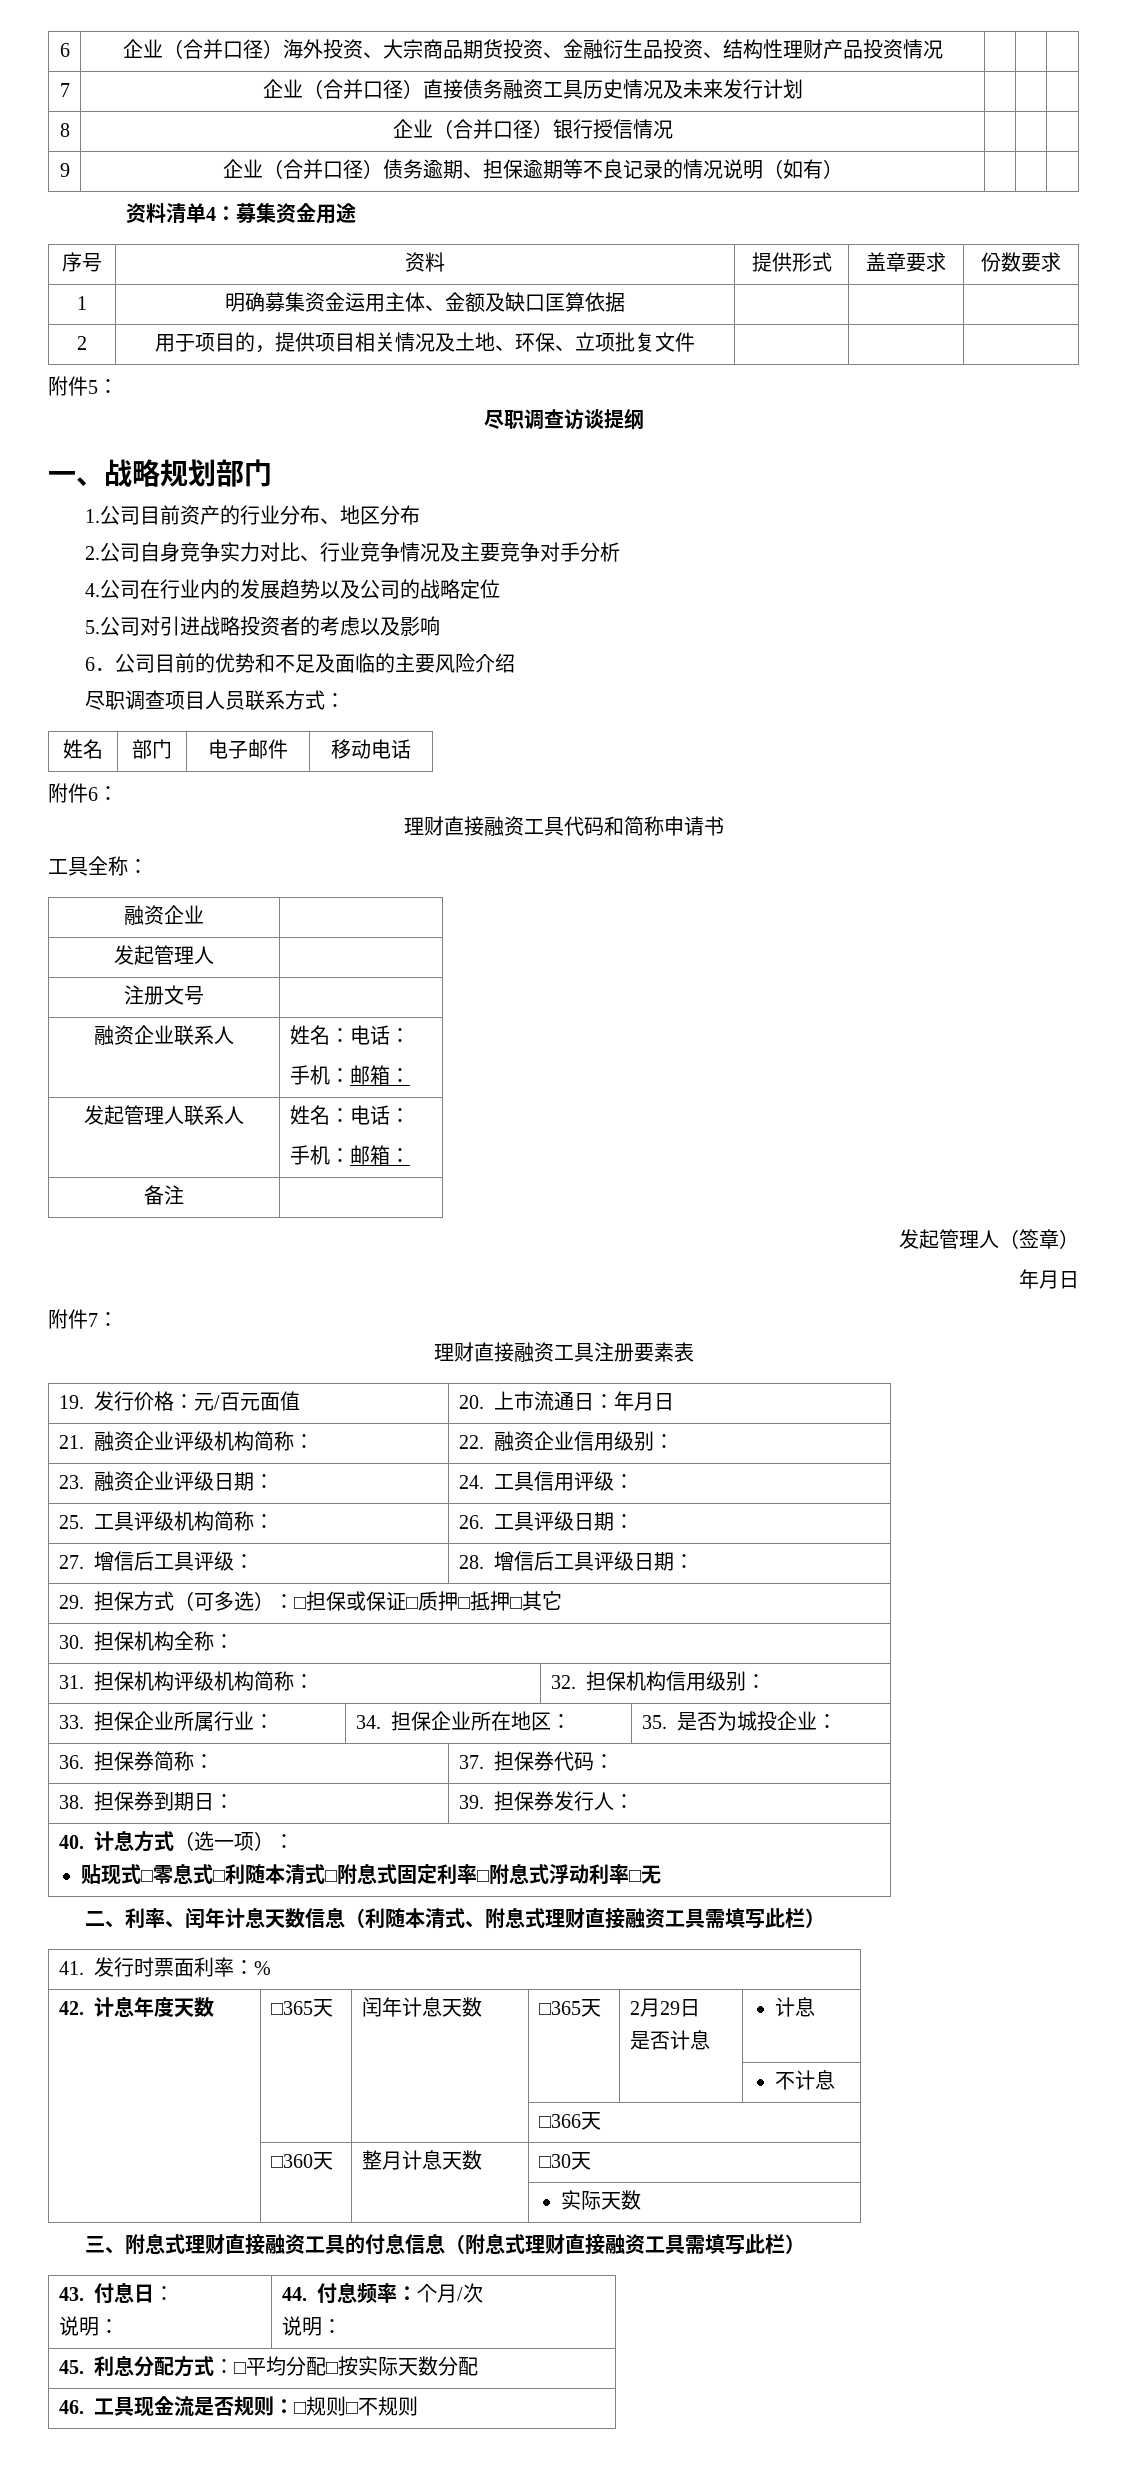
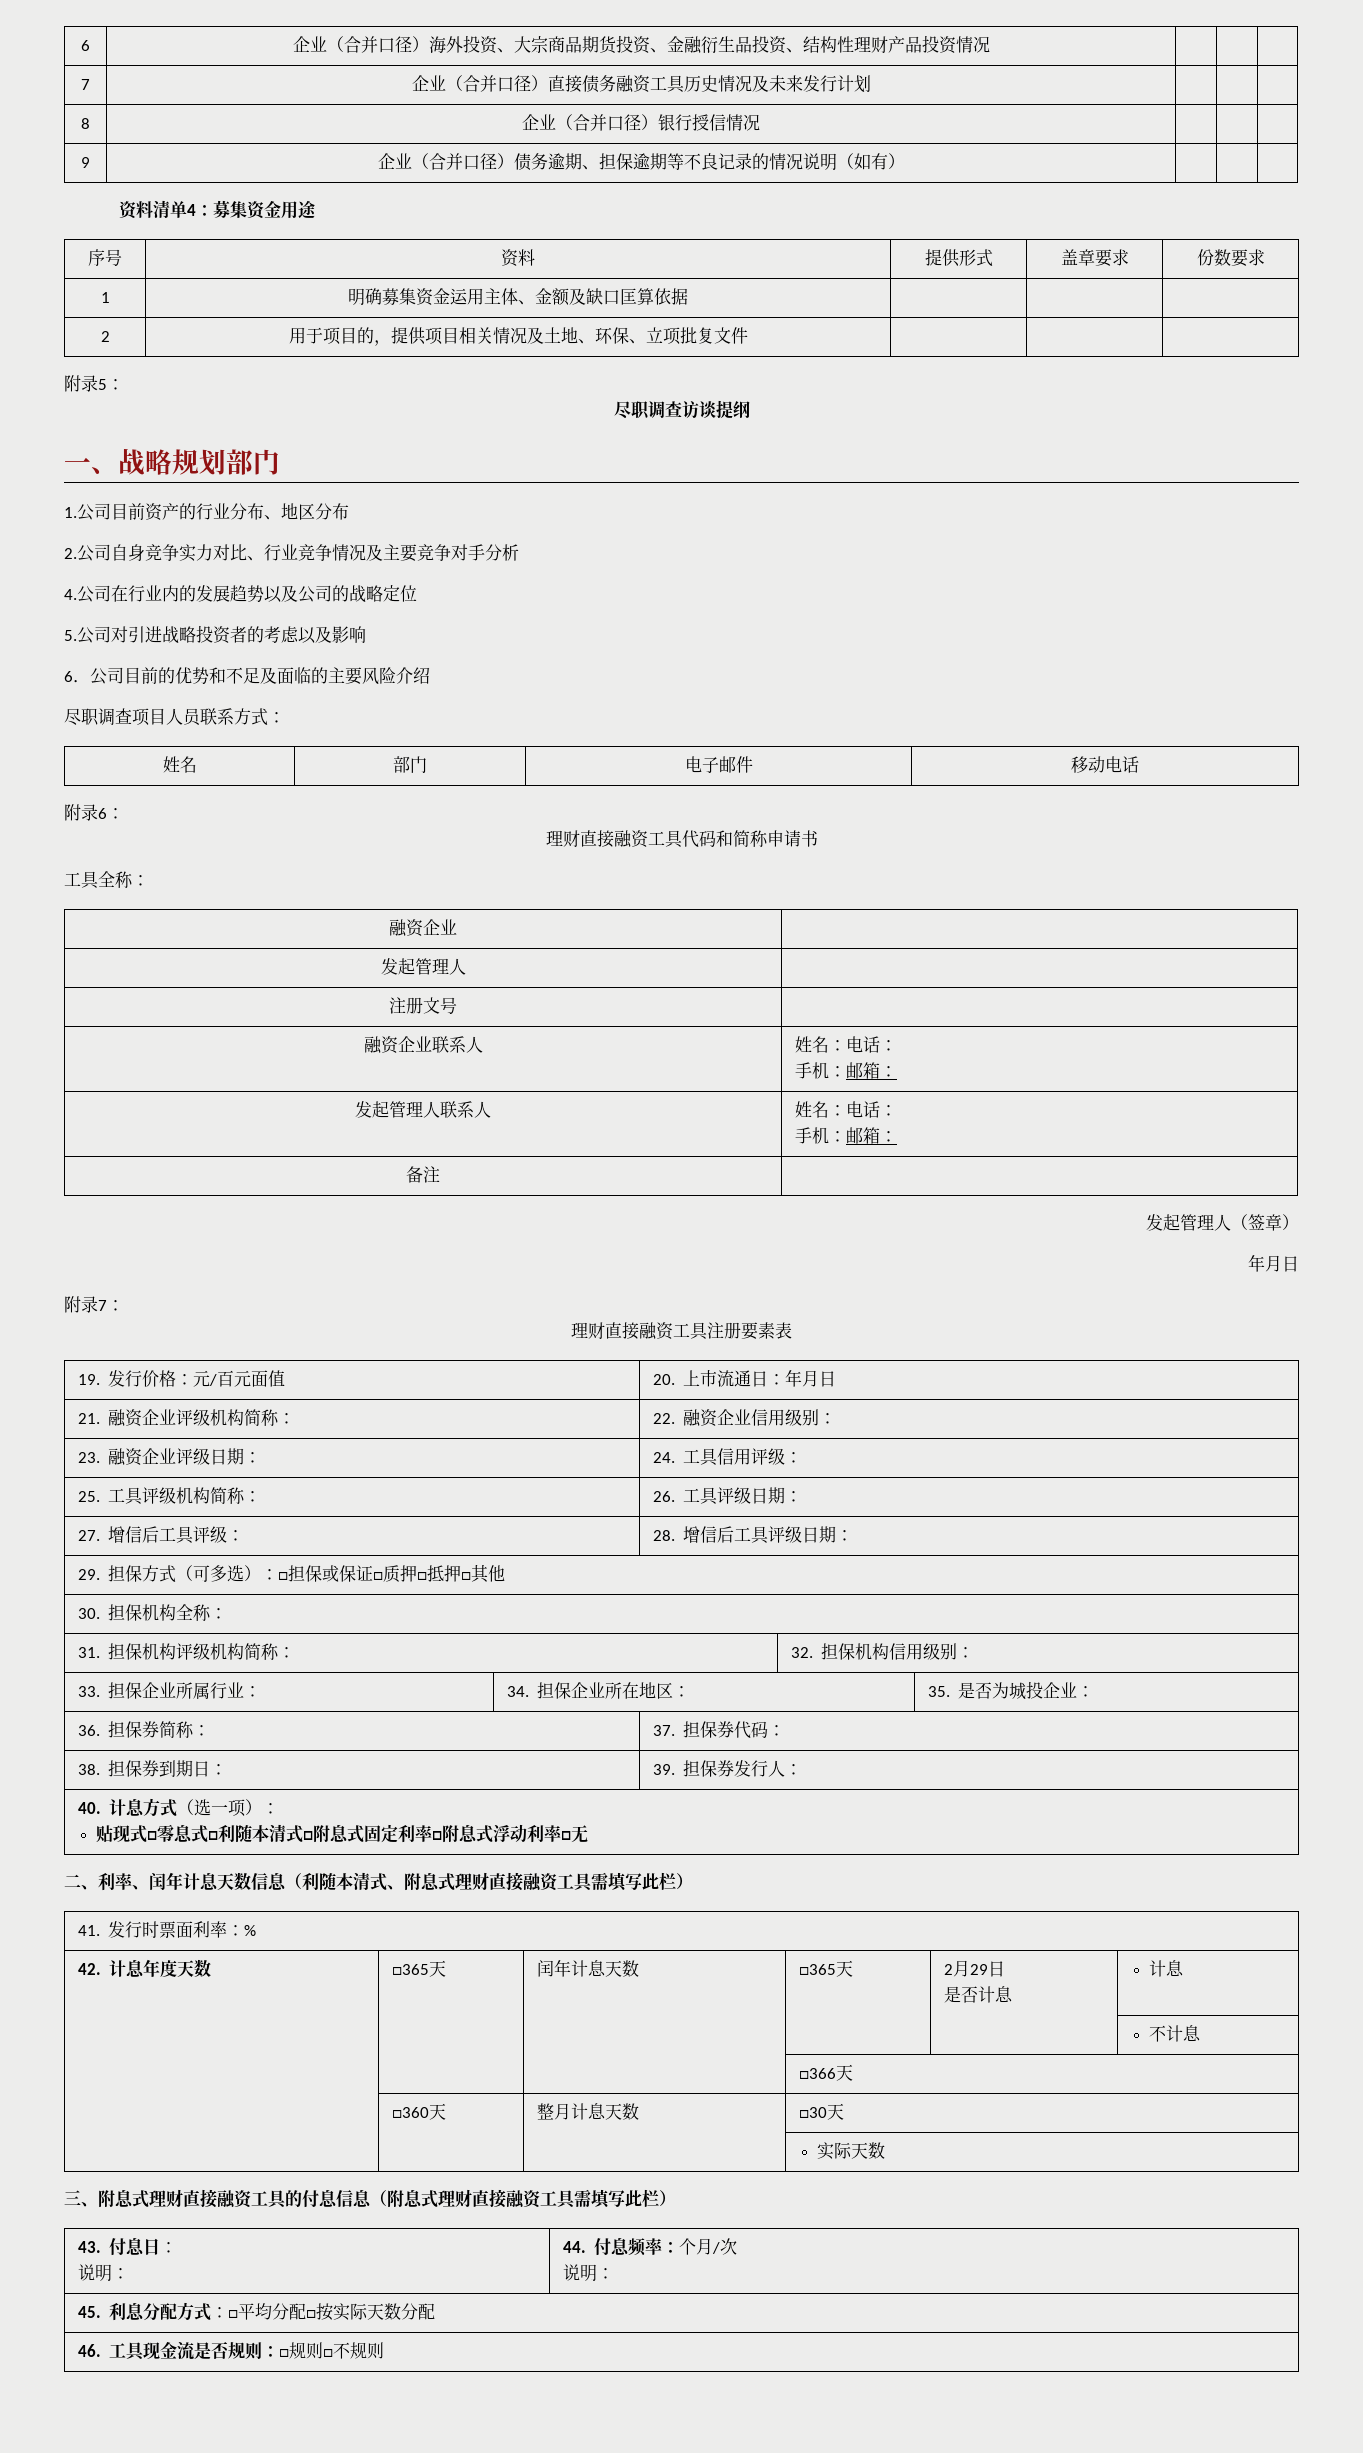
- 附件5：
+ 附录5：
- 附件6：
+ 附录6：
- 附件7：
+ 附录7：
- 29.担保方式（可多选）：□担保或保证□质押□抵押□其它
+ 29.担保方式（可多选）：□担保或保证□质押□抵押□其他

